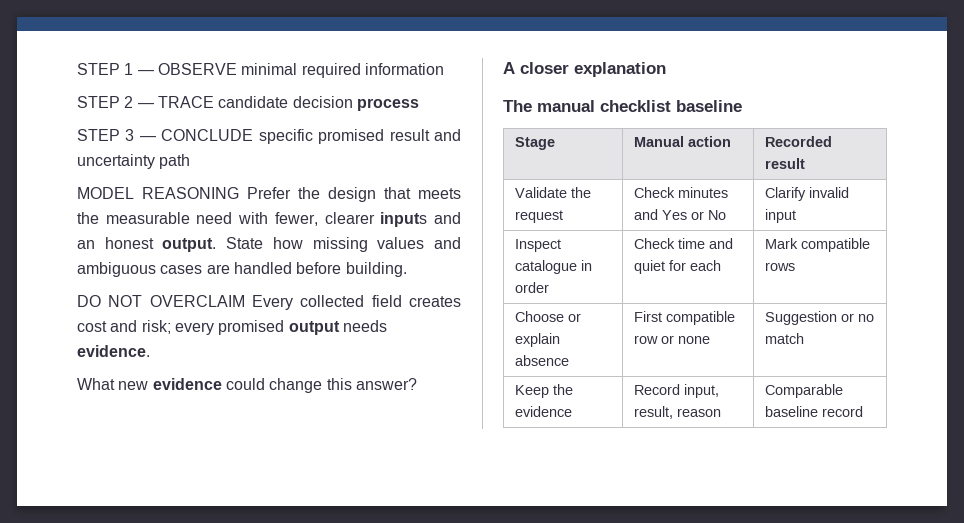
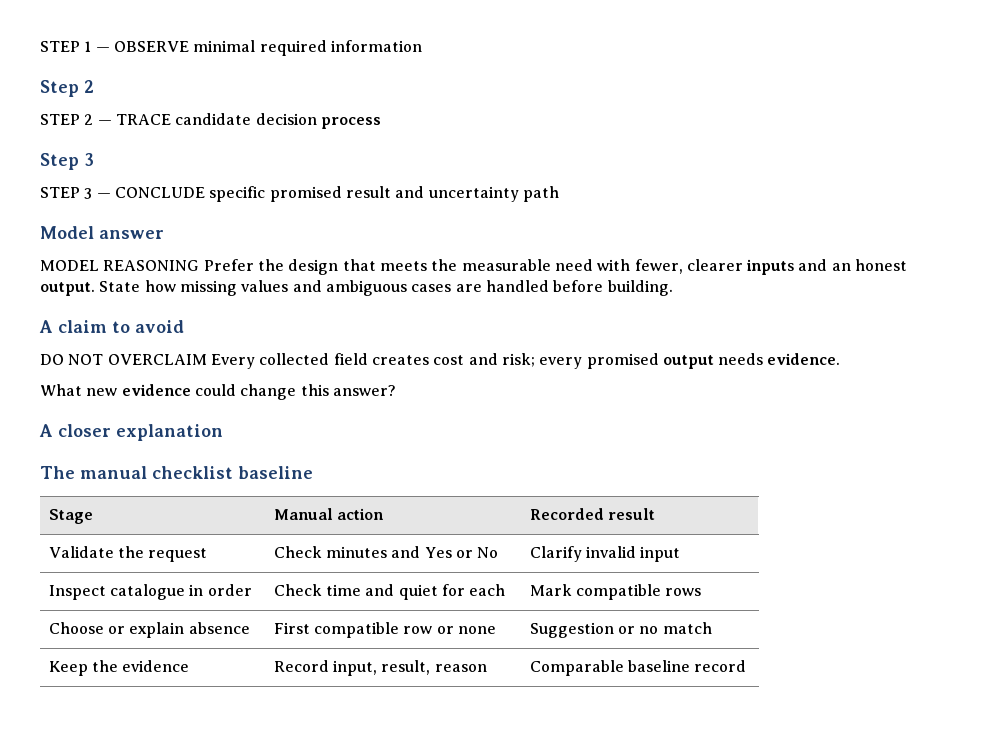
+ Step 2
+ Step 3
+ Model answer
+ A claim to avoid

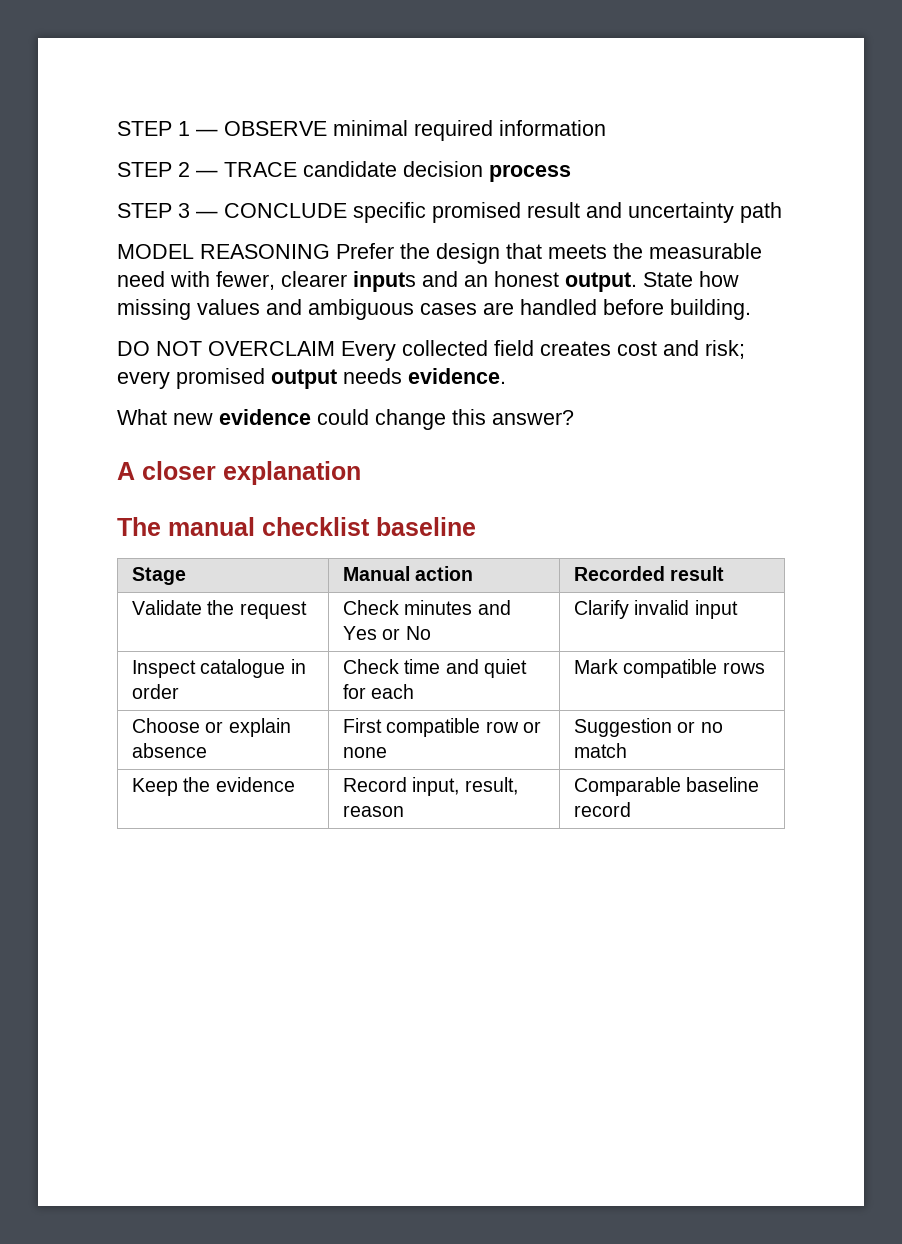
- Step 2
- Step 3
- Model answer
- A claim to avoid

